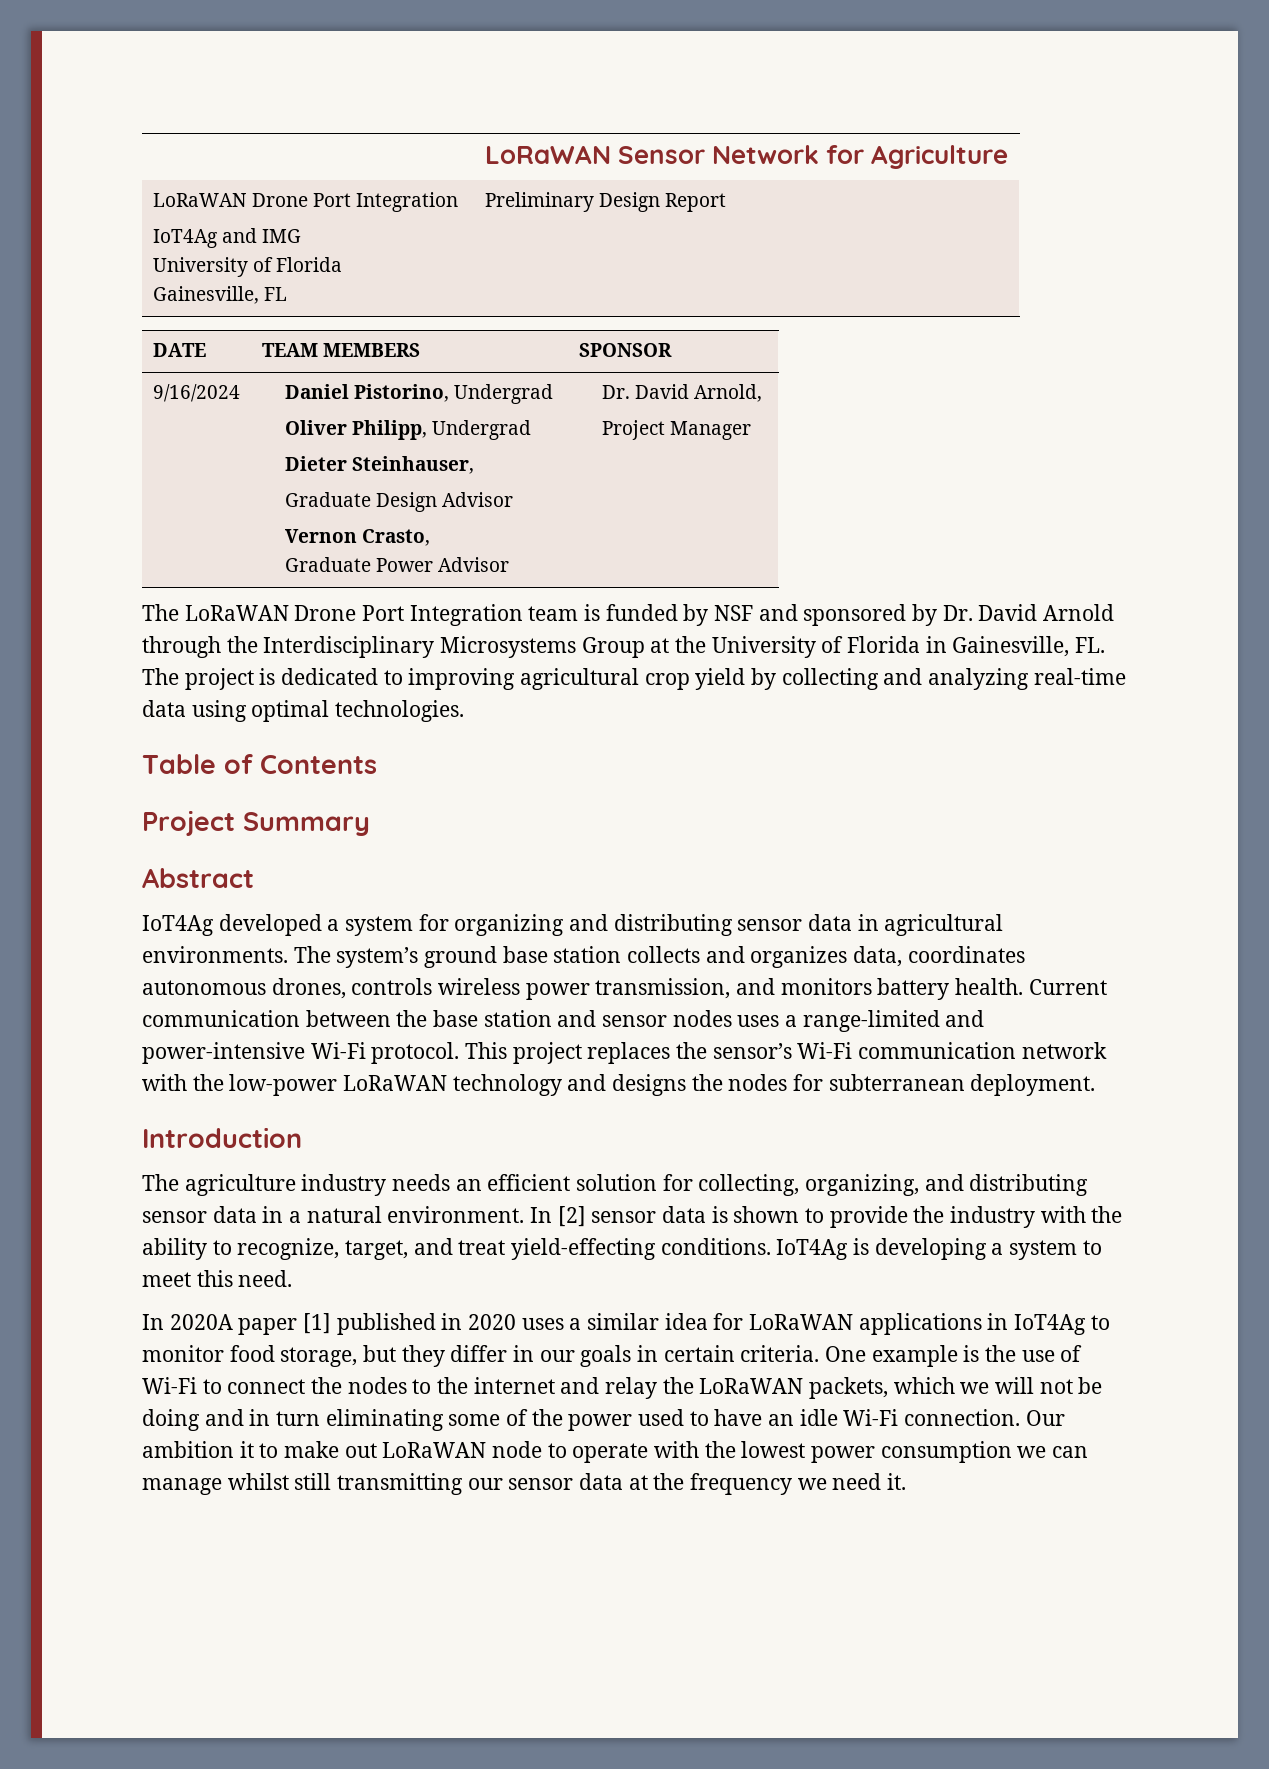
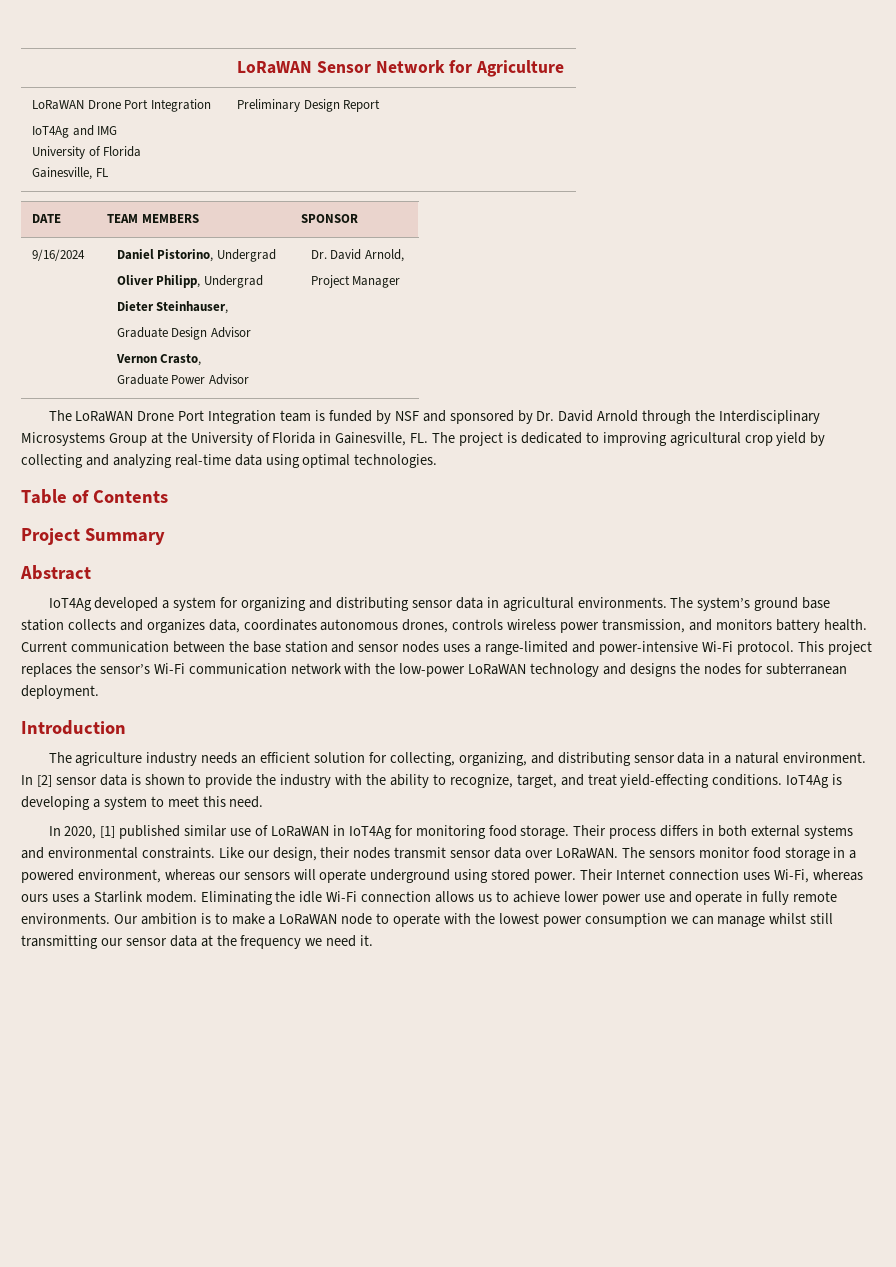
- In 2020A paper [1] published in 2020 uses a similar idea for LoRaWAN applications in IoT4Ag to monitor food storage, but they differ in our goals in certain criteria. One example is the use of Wi-Fi to connect the nodes to the internet and relay the LoRaWAN packets, which we will not be doing and in turn eliminating some of the power used to have an idle Wi-Fi connection.
+ In 2020, [1] published similar use of LoRaWAN in IoT4Ag for monitoring food storage. Their process differs in both external systems and environmental constraints. Like our design, their nodes transmit sensor data over LoRaWAN. The sensors monitor food storage in a powered environment, whereas our sensors will operate underground using stored power. Their Internet connection uses Wi-Fi, whereas ours uses a Starlink modem. Eliminating the idle Wi-Fi connection allows us to achieve lower power use and operate in fully remote environments.
- Our ambition it to make out LoRaWAN node to operate with the lowest power consumption we can manage whilst still transmitting our sensor data at the frequency we need it.
+ Our ambition is to make a LoRaWAN node to operate with the lowest power consumption we can manage whilst still transmitting our sensor data at the frequency we need it.

